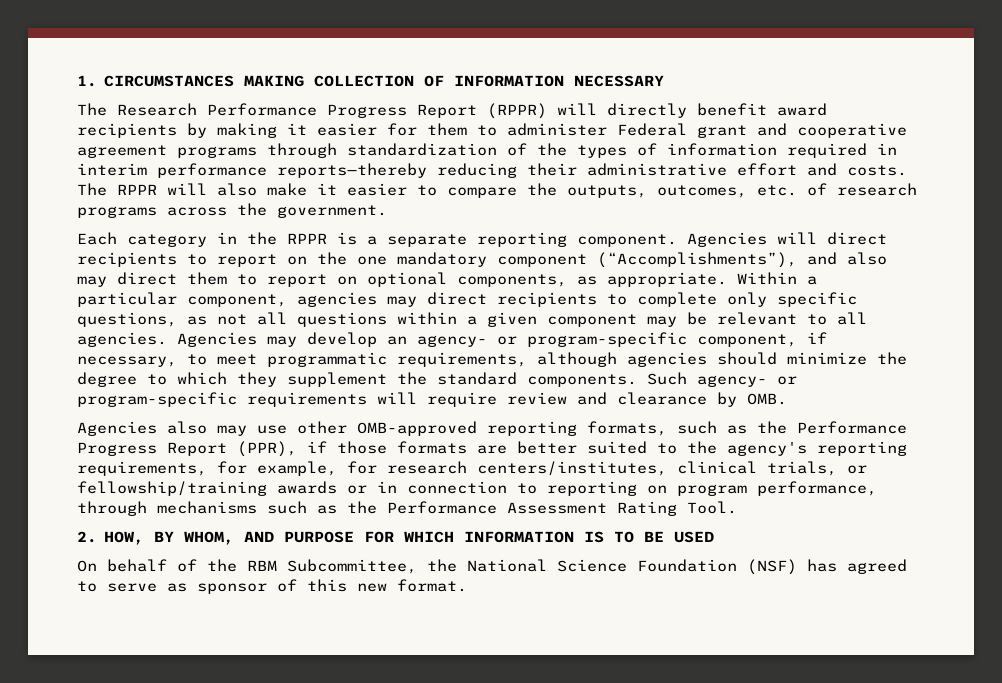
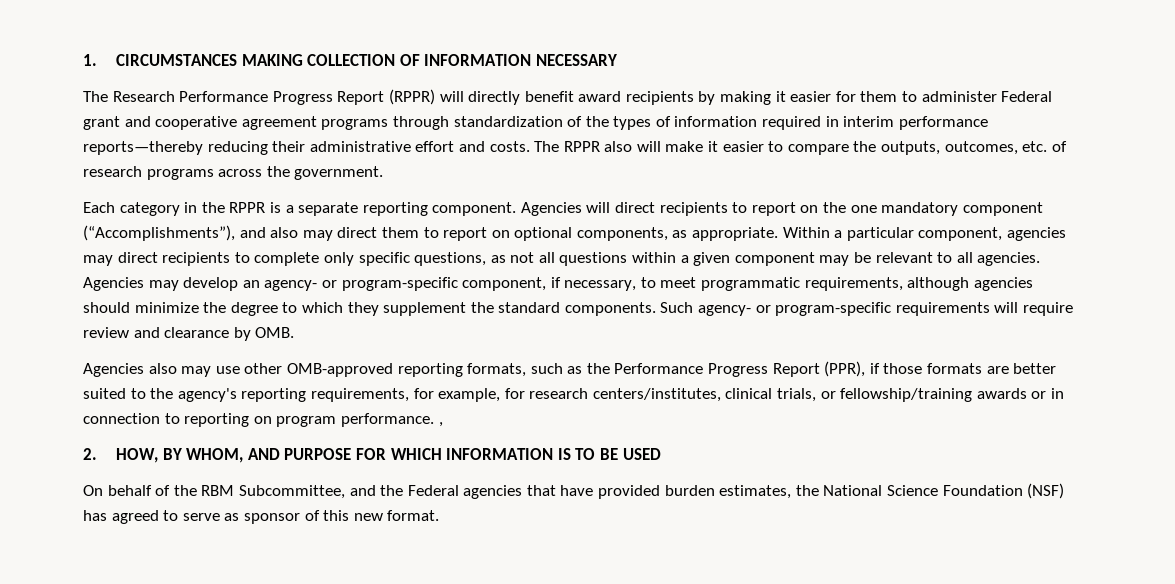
- The RPPR will also make it easier to compare the outputs, outcomes, etc. of research programs across the government.
+ The RPPR also will make it easier to compare the outputs, outcomes, etc. of research programs across the government.
- Agencies also may use other OMB-approved reporting formats, such as the Performance Progress Report (PPR), if those formats are better suited to the agency's reporting requirements, for example, for research centers/institutes, clinical trials, or fellowship/training awards or in connection to reporting on program performance, through mechanisms such as the Performance Assessment Rating Tool.
+ Agencies also may use other OMB-approved reporting formats, such as the Performance Progress Report (PPR), if those formats are better suited to the agency's reporting requirements, for example, for research centers/institutes, clinical trials, or fellowship/training awards or in connection to reporting on program performance. ,
- On behalf of the RBM Subcommittee, the National Science Foundation (NSF) has agreed to serve as sponsor of this new format.
+ On behalf of the RBM Subcommittee, and the Federal agencies that have provided burden estimates, the National Science Foundation (NSF) has agreed to serve as sponsor of this new format.

